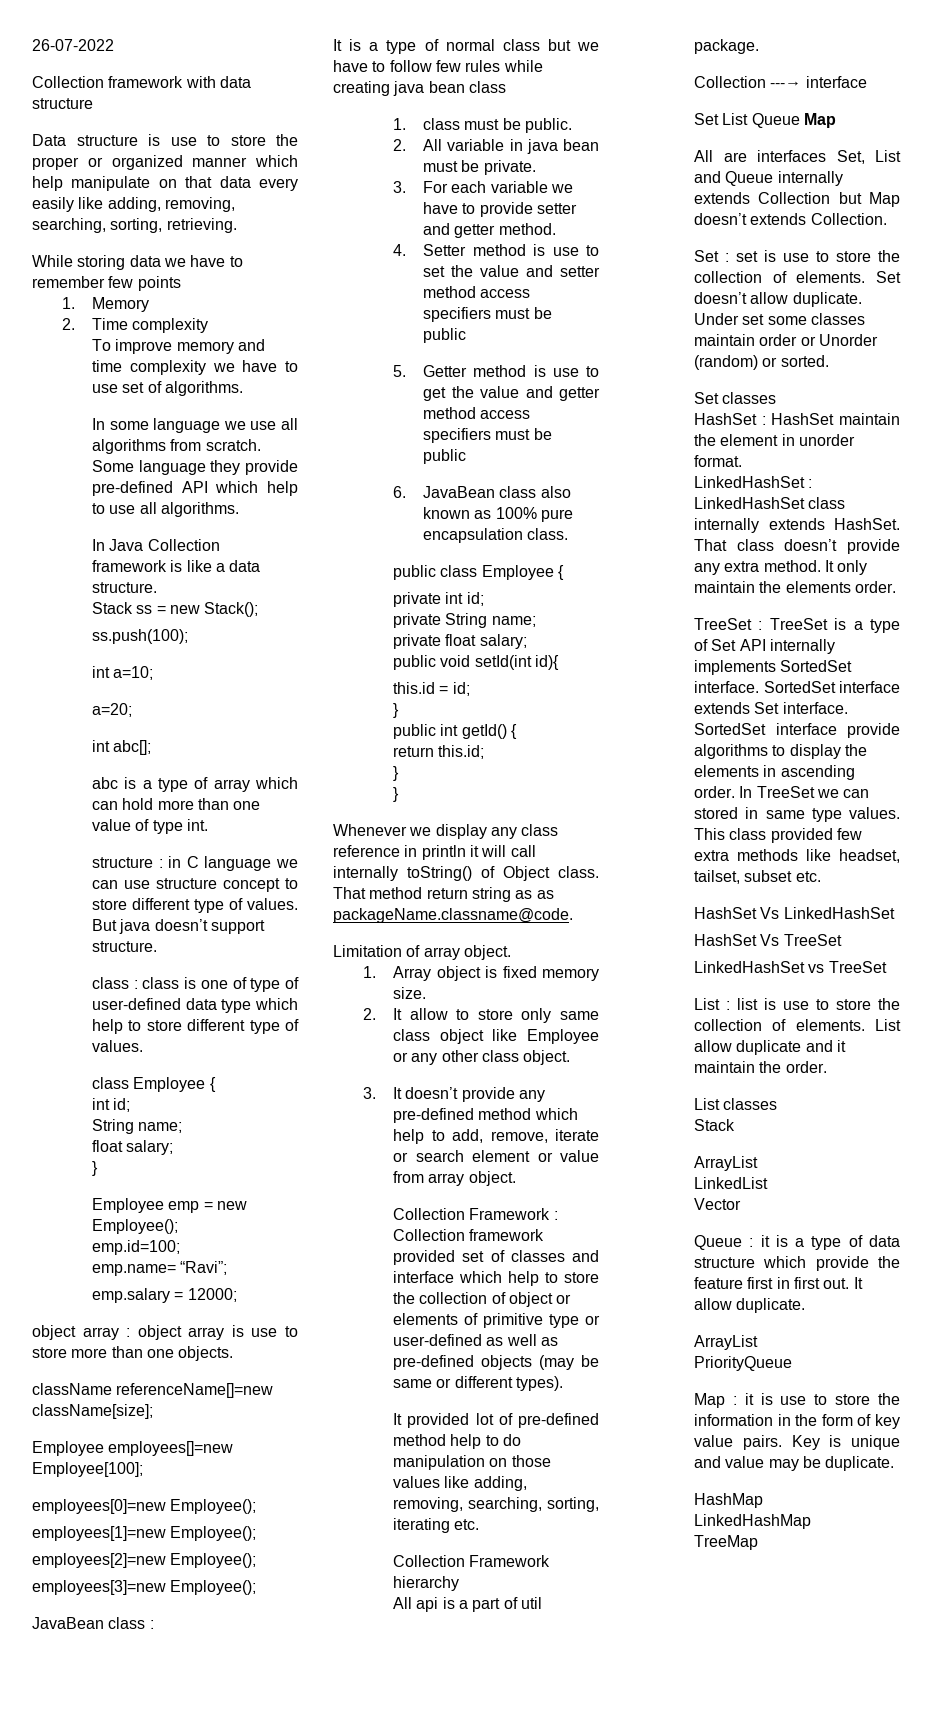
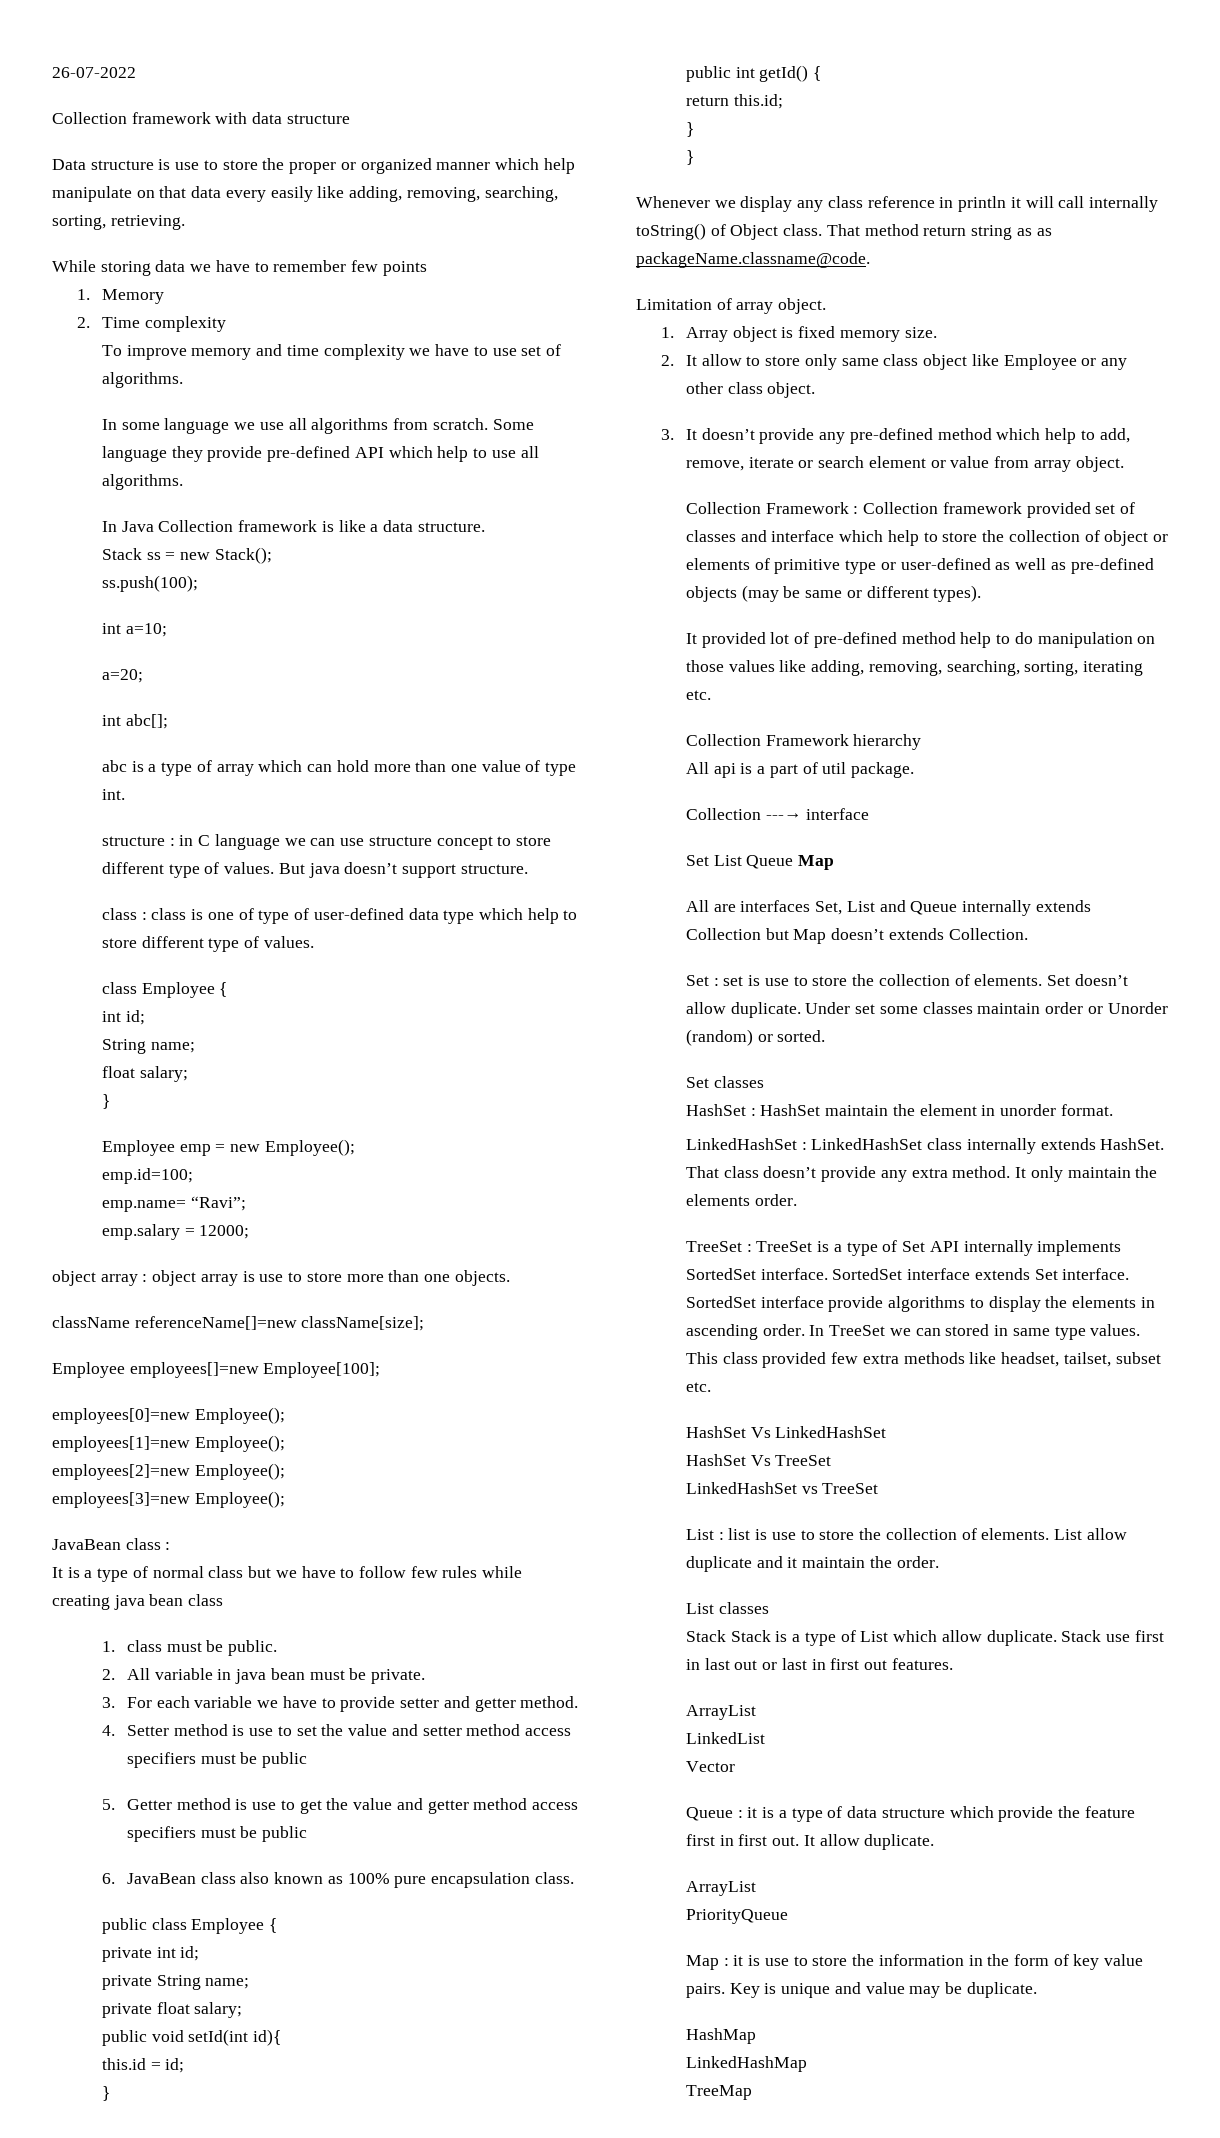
  List classes
- Stack
+ Stack Stack is a type of List which allow duplicate. Stack use first in last out or last in first out features.

